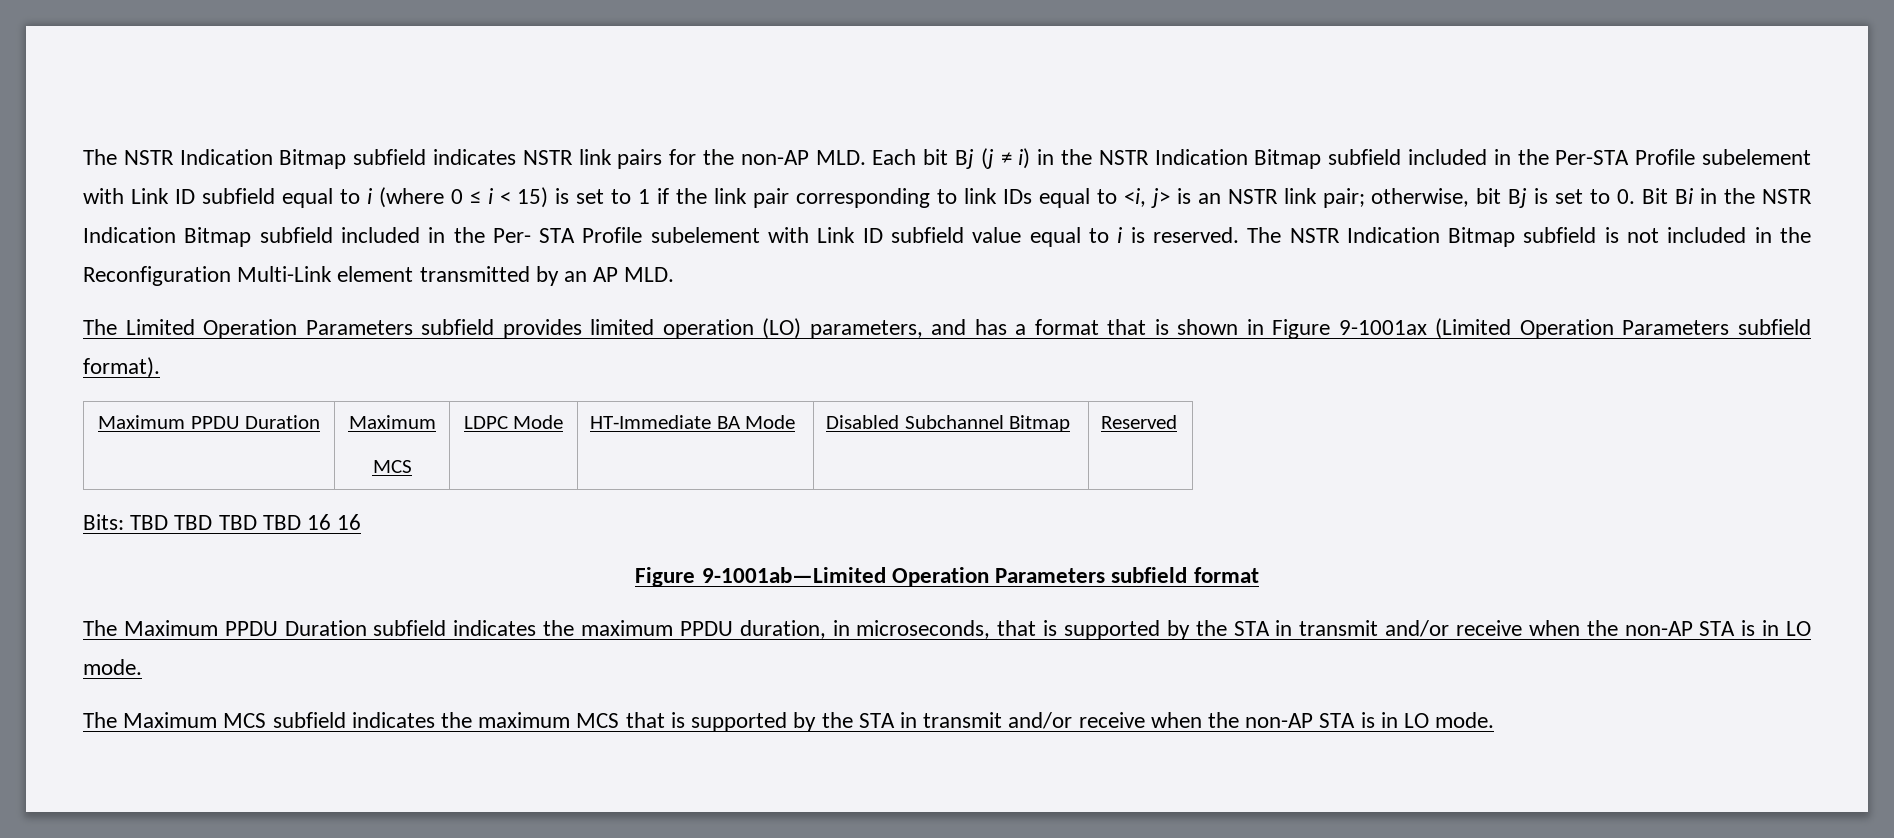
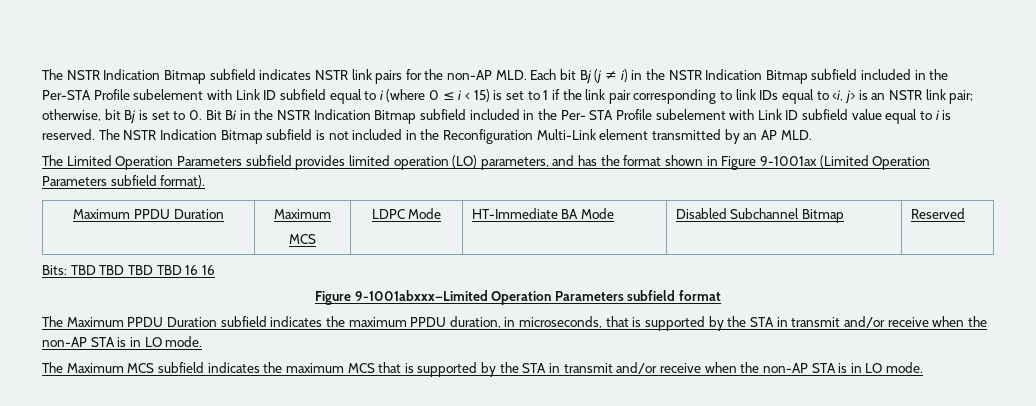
- The Limited Operation Parameters subfield provides limited operation (LO) parameters, and has a format that is shown in Figure 9-1001ax (Limited Operation Parameters subfield format).
+ The Limited Operation Parameters subfield provides limited operation (LO) parameters, and has the format shown in Figure 9-1001ax (Limited Operation Parameters subfield format).
- Figure 9-1001ab—Limited Operation Parameters subfield format
+ Figure 9-1001abxxx—Limited Operation Parameters subfield format

